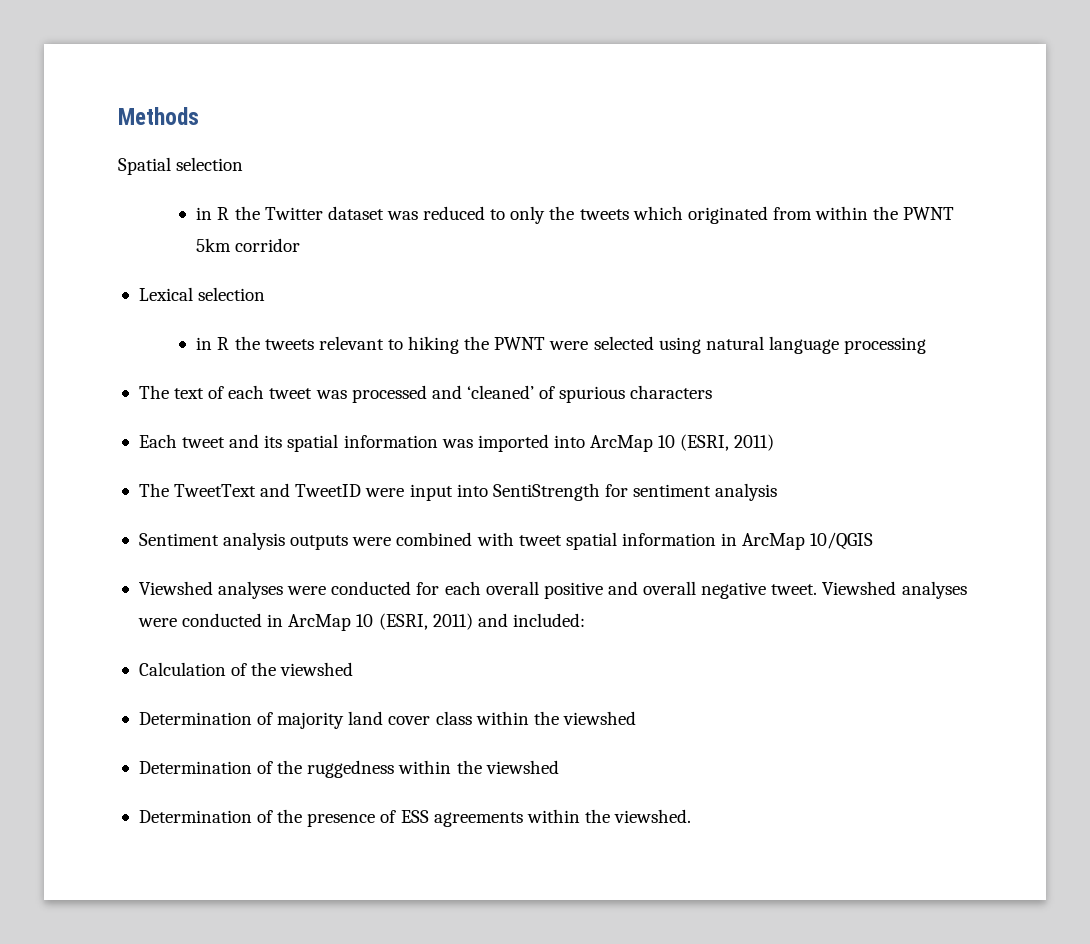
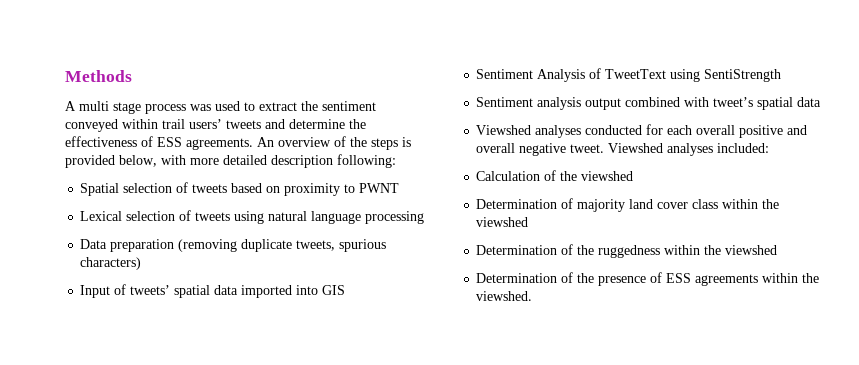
- Spatial selection
- in R the Twitter dataset was reduced to only the tweets which originated from within the PWNT 5km corridor
+ A multi stage process was used to extract the sentiment conveyed within trail users’ tweets and determine the effectiveness of ESS agreements. An overview of the steps is provided below, with more detailed description following:
+ Spatial selection of tweets based on proximity to PWNT
- Lexical selection
- in R the tweets relevant to hiking the PWNT were selected using natural language processing
- The text of each tweet was processed and ‘cleaned’ of spurious characters
- Each tweet and its spatial information was imported into ArcMap 10 (ESRI, 2011)
- The TweetText and TweetID were input into SentiStrength for sentiment analysis
- Sentiment analysis outputs were combined with tweet spatial information in ArcMap 10/QGIS
- Viewshed analyses were conducted for each overall positive and overall negative tweet.
+ Lexical selection of tweets using natural language processing
+ Data preparation (removing duplicate tweets, spurious characters)
+ Input of tweets’ spatial data imported into GIS
+ Sentiment Analysis of TweetText using SentiStrength
+ Sentiment analysis output combined with tweet’s spatial data
+ Viewshed analyses conducted for each overall positive and overall negative tweet.
- Viewshed analyses were conducted in ArcMap 10 (ESRI, 2011) and included:
+ Viewshed analyses included:

